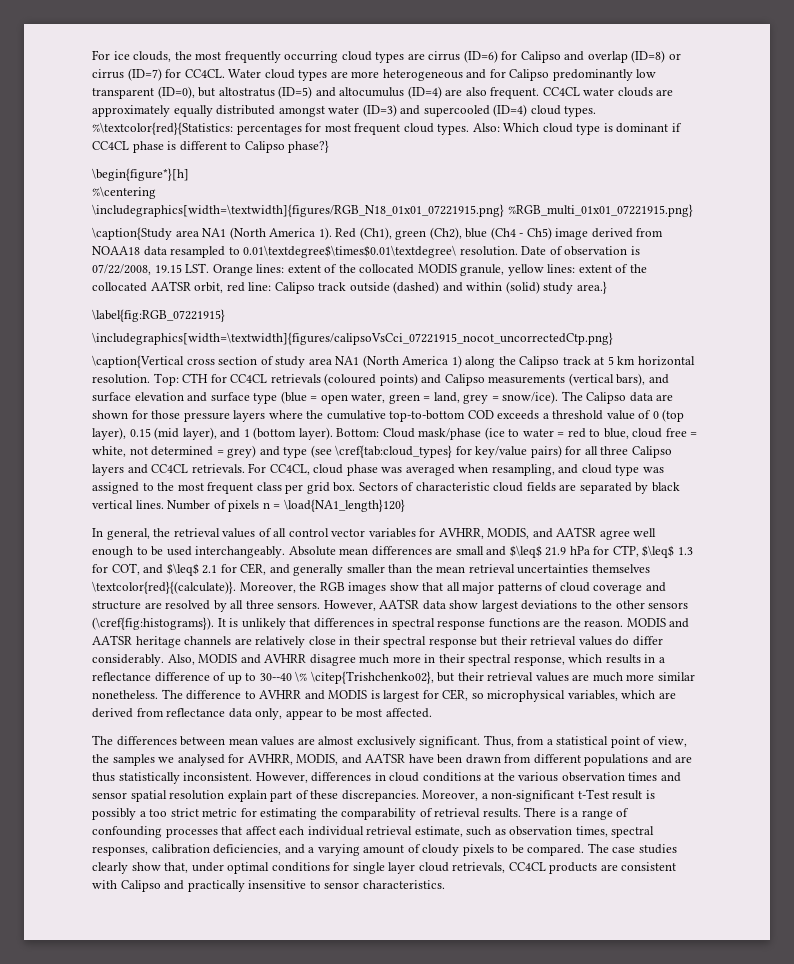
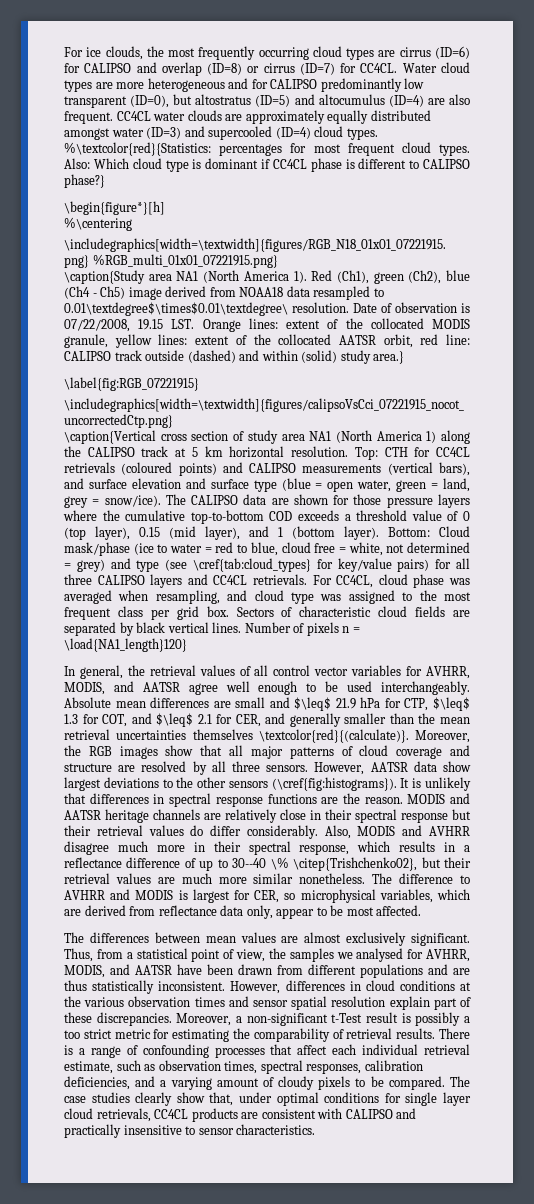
- For ice clouds, the most frequently occurring cloud types are cirrus (ID=6) for Calipso and overlap (ID=8) or cirrus (ID=7) for CC4CL.
+ For ice clouds, the most frequently occurring cloud types are cirrus (ID=6) for CALIPSO and overlap (ID=8) or cirrus (ID=7) for CC4CL.
- Water cloud types are more heterogeneous and for Calipso predominantly low transparent (ID=0), but altostratus (ID=5) and altocumulus (ID=4) are also frequent.
+ Water cloud types are more heterogeneous and for CALIPSO predominantly low transparent (ID=0), but altostratus (ID=5) and altocumulus (ID=4) are also frequent.
- Also: Which cloud type is dominant if CC4CL phase is different to Calipso phase?}
+ Also: Which cloud type is dominant if CC4CL phase is different to CALIPSO phase?}
- Date of observation is 07/22/2008, 19.15 LST. Orange lines: extent of the collocated MODIS granule, yellow lines: extent of the collocated AATSR orbit, red line: Calipso track outside (dashed) and within (solid) study area.}
+ Date of observation is 07/22/2008, 19.15 LST. Orange lines: extent of the collocated MODIS granule, yellow lines: extent of the collocated AATSR orbit, red line: CALIPSO track outside (dashed) and within (solid) study area.}
- \caption{Vertical cross section of study area NA1 (North America 1) along the Calipso track at 5 km horizontal resolution.
+ \caption{Vertical cross section of study area NA1 (North America 1) along the CALIPSO track at 5 km horizontal resolution.
- Top: CTH for CC4CL retrievals (coloured points) and Calipso measurements (vertical bars), and surface elevation and surface type (blue = open water, green = land, grey = snow/ice).
+ Top: CTH for CC4CL retrievals (coloured points) and CALIPSO measurements (vertical bars), and surface elevation and surface type (blue = open water, green = land, grey = snow/ice).
- The Calipso data are shown for those pressure layers where the cumulative top-to-bottom COD exceeds a threshold value of 0 (top layer), 0.15 (mid layer), and 1 (bottom layer).
+ The CALIPSO data are shown for those pressure layers where the cumulative top-to-bottom COD exceeds a threshold value of 0 (top layer), 0.15 (mid layer), and 1 (bottom layer).
- Bottom: Cloud mask/phase (ice to water = red to blue, cloud free = white, not determined = grey) and type (see \cref{tab:cloud_types} for key/value pairs) for all three Calipso layers and CC4CL retrievals.
+ Bottom: Cloud mask/phase (ice to water = red to blue, cloud free = white, not determined = grey) and type (see \cref{tab:cloud_types} for key/value pairs) for all three CALIPSO layers and CC4CL retrievals.
- The case studies clearly show that, under optimal conditions for single layer cloud retrievals, CC4CL products are consistent with Calipso and practically insensitive to sensor characteristics.
+ The case studies clearly show that, under optimal conditions for single layer cloud retrievals, CC4CL products are consistent with CALIPSO and practically insensitive to sensor characteristics.

